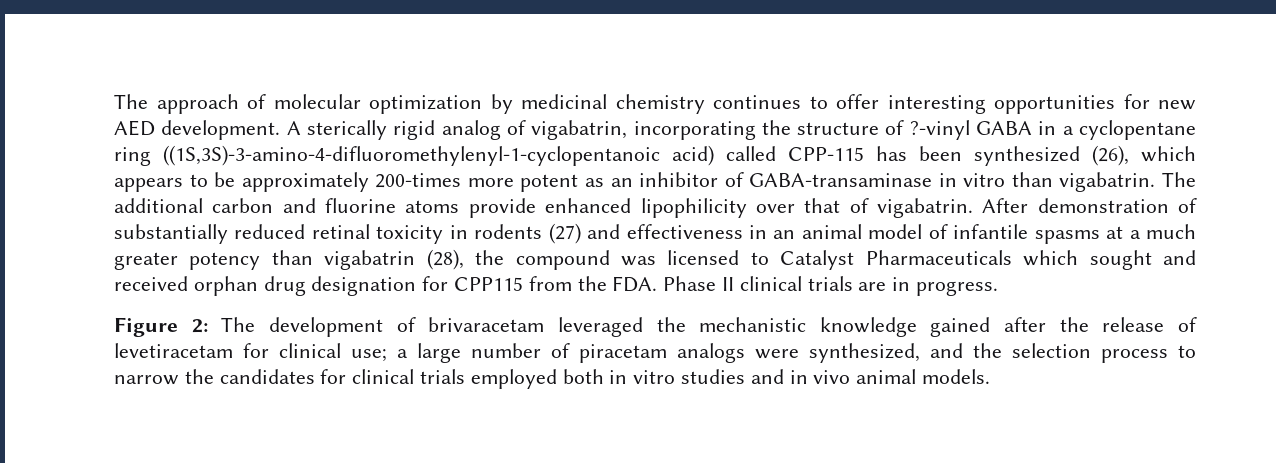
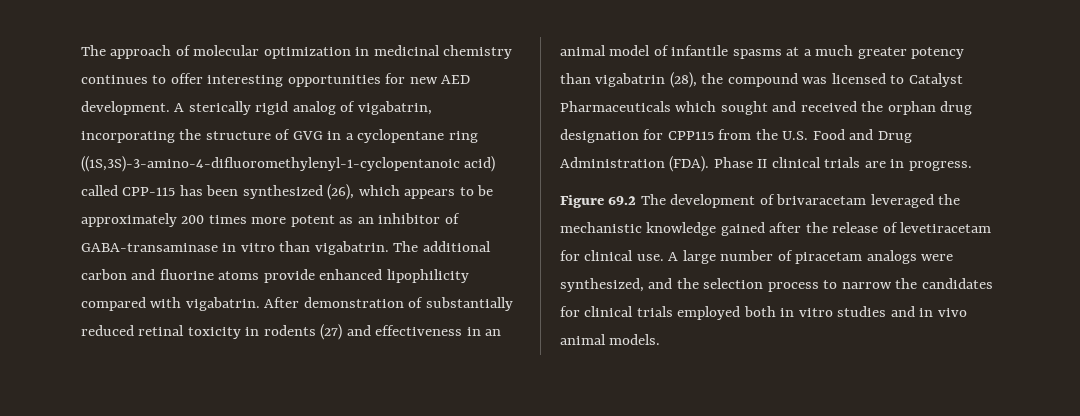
- The approach of molecular optimization by medicinal chemistry continues to offer interesting opportunities for new AED development.
+ The approach of molecular optimization in medicinal chemistry continues to offer interesting opportunities for new AED development.
- A sterically rigid analog of vigabatrin, incorporating the structure of ?-vinyl GABA in a cyclopentane ring ((1S,3S)-3-amino-4-difluoromethylenyl-1-cyclopentanoic acid) called CPP-115 has been synthesized (26), which appears to be approximately 200-times more potent as an inhibitor of GABA-transaminase in vitro than vigabatrin.
+ A sterically rigid analog of vigabatrin, incorporating the structure of GVG in a cyclopentane ring ((1S,3S)-3-amino-4-difluoromethylenyl-1-cyclopentanoic acid) called CPP-115 has been synthesized (26), which appears to be approximately 200 times more potent as an inhibitor of GABA-transaminase in vitro than vigabatrin.
- The additional carbon and fluorine atoms provide enhanced lipophilicity over that of vigabatrin.
+ The additional carbon and fluorine atoms provide enhanced lipophilicity compared with vigabatrin.
- After demonstration of substantially reduced retinal toxicity in rodents (27) and effectiveness in an animal model of infantile spasms at a much greater potency than vigabatrin (28), the compound was licensed to Catalyst Pharmaceuticals which sought and received orphan drug designation for CPP115 from the FDA. Phase II clinical trials are in progress.
+ After demonstration of substantially reduced retinal toxicity in rodents (27) and effectiveness in an animal model of infantile spasms at a much greater potency than vigabatrin (28), the compound was licensed to Catalyst Pharmaceuticals which sought and received the orphan drug designation for CPP115 from the U.S. Food and Drug Administration (FDA). Phase II clinical trials are in progress.
- Figure 2: The development of brivaracetam leveraged the mechanistic knowledge gained after the release of levetiracetam for clinical use; a large number of piracetam analogs were synthesized, and the selection process to narrow the candidates for clinical trials employed both in vitro studies and in vivo animal models.
+ Figure 69.2 The development of brivaracetam leveraged the mechanistic knowledge gained after the release of levetiracetam for clinical use. A large number of piracetam analogs were synthesized, and the selection process to narrow the candidates for clinical trials employed both in vitro studies and in vivo animal models.

